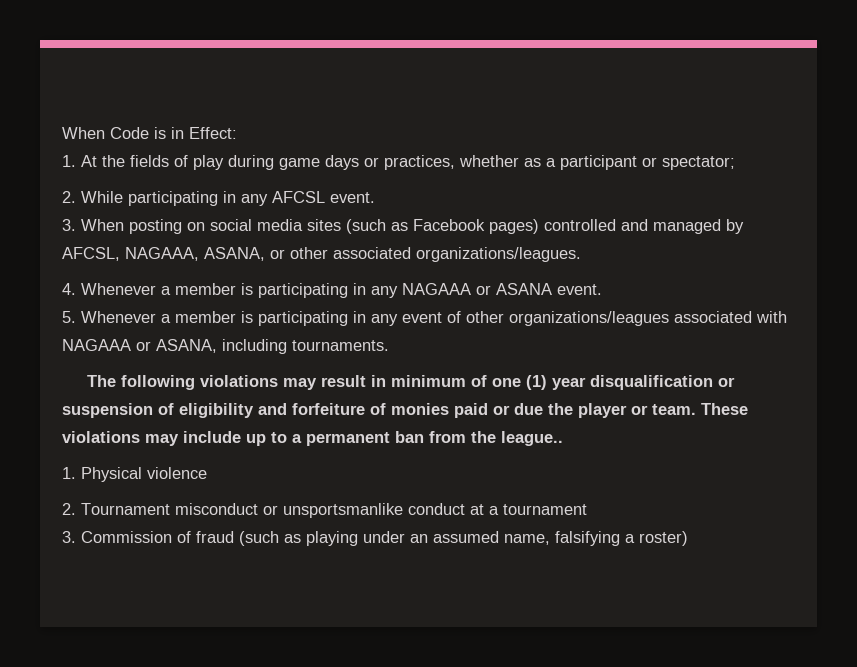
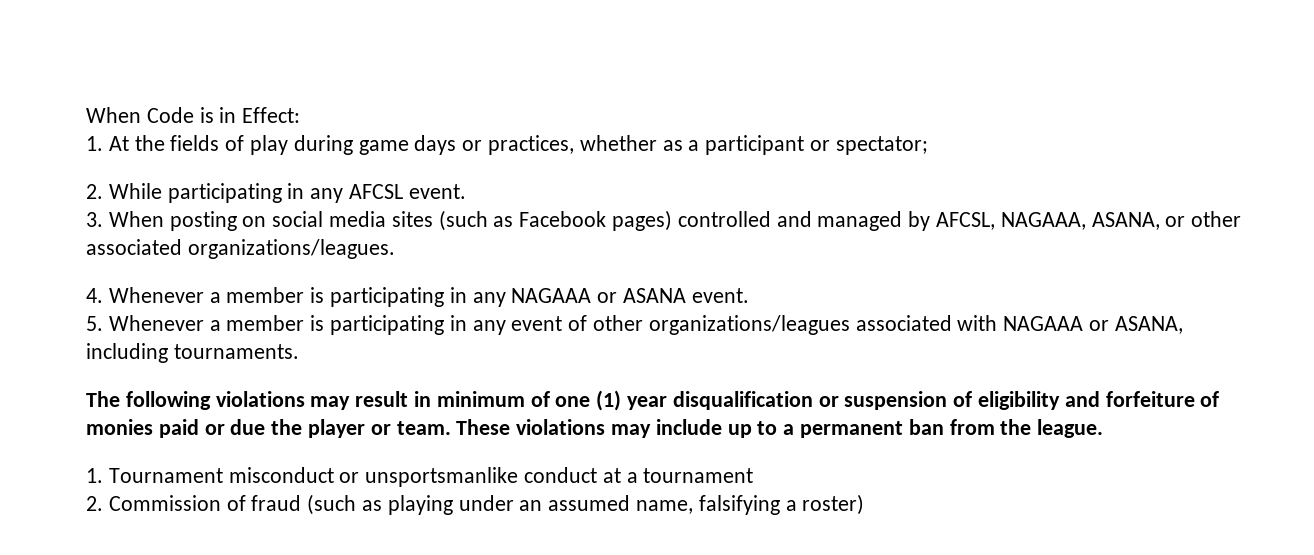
- These violations may include up to a permanent ban from the league..
- 1. Physical violence
- 2. Tournament misconduct or unsportsmanlike conduct at a tournament
+ These violations may include up to a permanent ban from the league.
+ 1. Tournament misconduct or unsportsmanlike conduct at a tournament
- 3. Commission of fraud (such as playing under an assumed name, falsifying a roster)
+ 2. Commission of fraud (such as playing under an assumed name, falsifying a roster)

